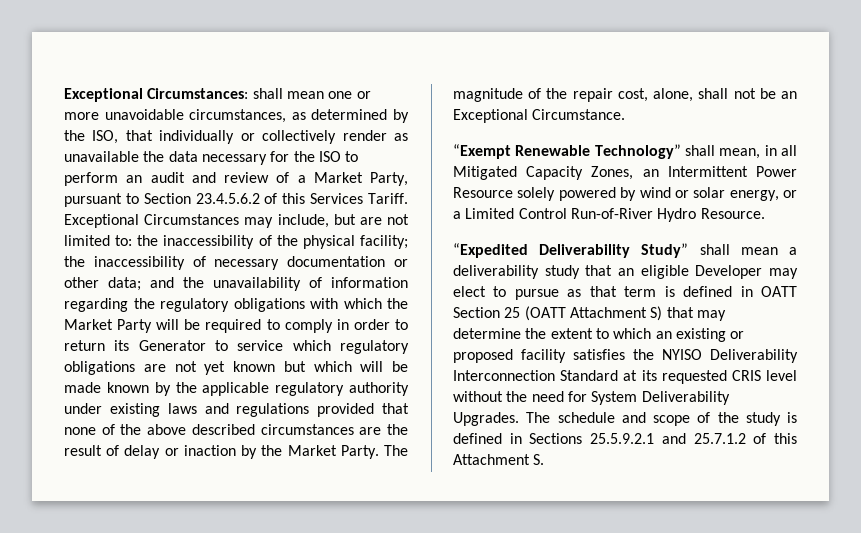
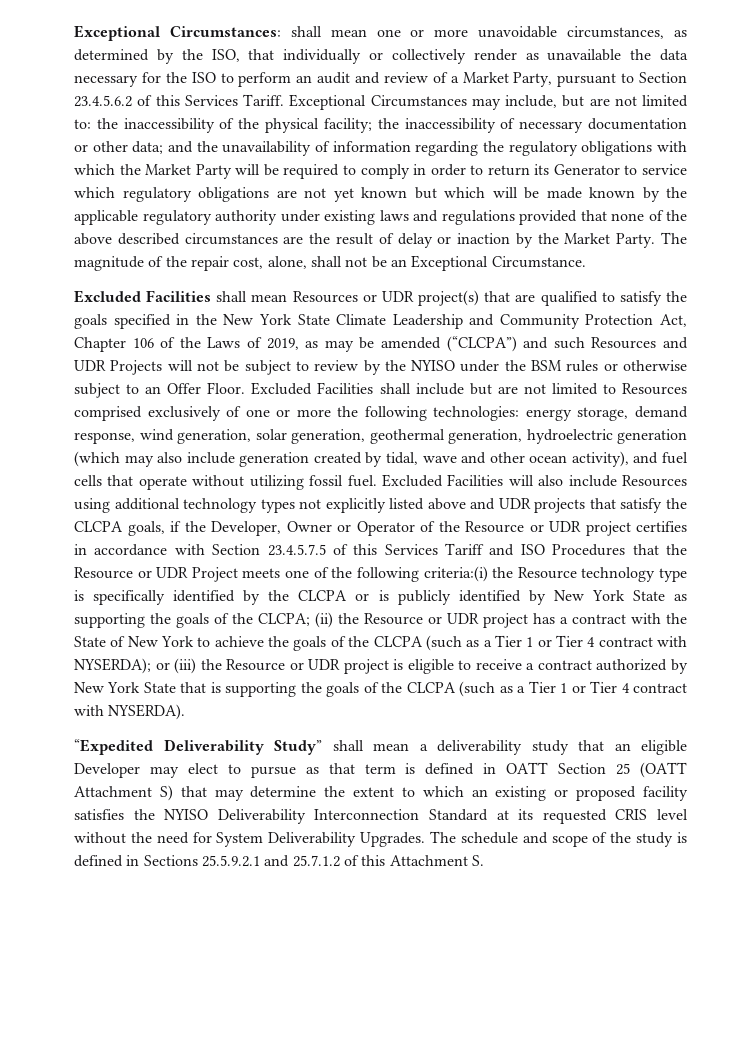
- “Exempt Renewable Technology” shall mean, in all Mitigated Capacity Zones, an Intermittent Power Resource solely powered by wind or solar energy, or a Limited Control Run-of-River Hydro Resource.
+ Excluded Facilities shall mean Resources or UDR project(s) that are qualified to satisfy the goals specified in the New York State Climate Leadership and Community Protection Act, Chapter 106 of the Laws of 2019, as may be amended (“CLCPA”) and such Resources and UDR Projects will not be subject to review by the NYISO under the BSM rules or otherwise subject to an Offer Floor. Excluded Facilities shall include but are not limited to Resources comprised exclusively of one or more the following technologies: energy storage, demand response, wind generation, solar generation, geothermal generation, hydroelectric generation (which may also include generation created by tidal, wave and other ocean activity), and fuel cells that operate without utilizing fossil fuel. Excluded Facilities will also include Resources using additional technology types not explicitly listed above and UDR projects that satisfy the CLCPA goals, if the Developer, Owner or Operator of the Resource or UDR project certifies in accordance with Section 23.4.5.7.5 of this Services Tariff and ISO Procedures that the Resource or UDR Project meets one of the following criteria:(i) the Resource technology type is specifically identified by the CLCPA or is publicly identified by New York State as supporting the goals of the CLCPA; (ii) the Resource or UDR project has a contract with the State of New York to achieve the goals of the CLCPA (such as a Tier 1 or Tier 4 contract with NYSERDA); or (iii) the Resource or UDR project is eligible to receive a contract authorized by New York State that is supporting the goals of the CLCPA (such as a Tier 1 or Tier 4 contract with NYSERDA).

